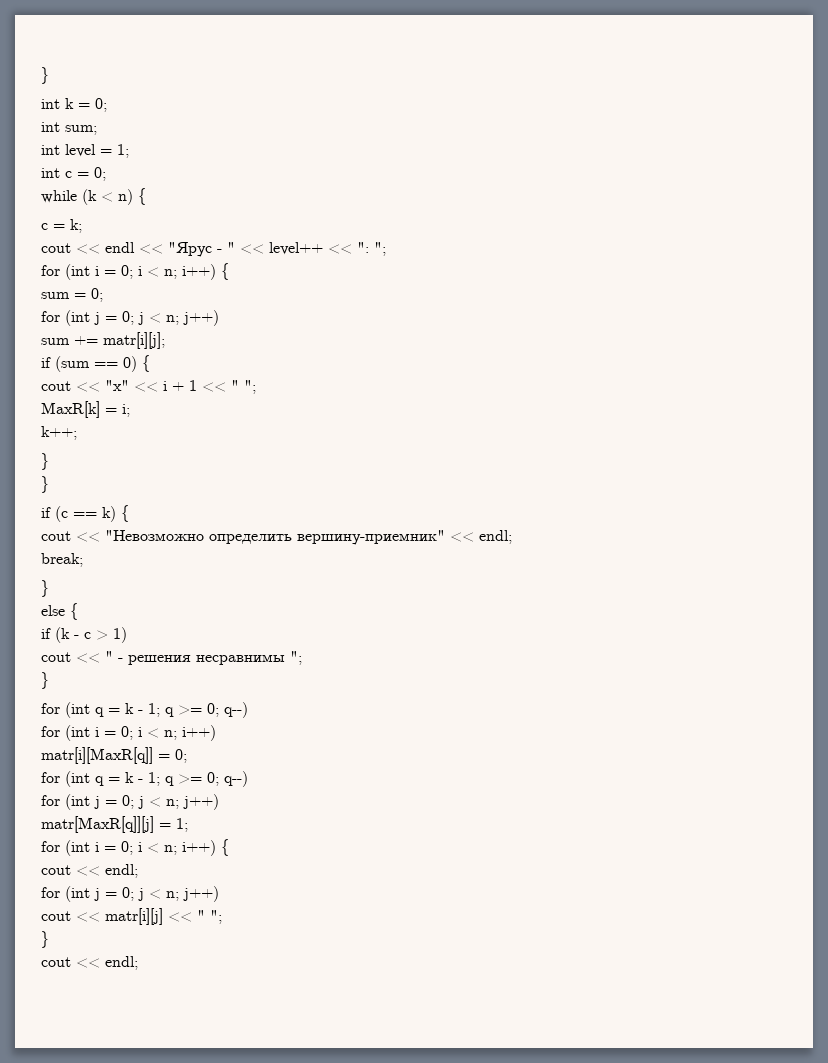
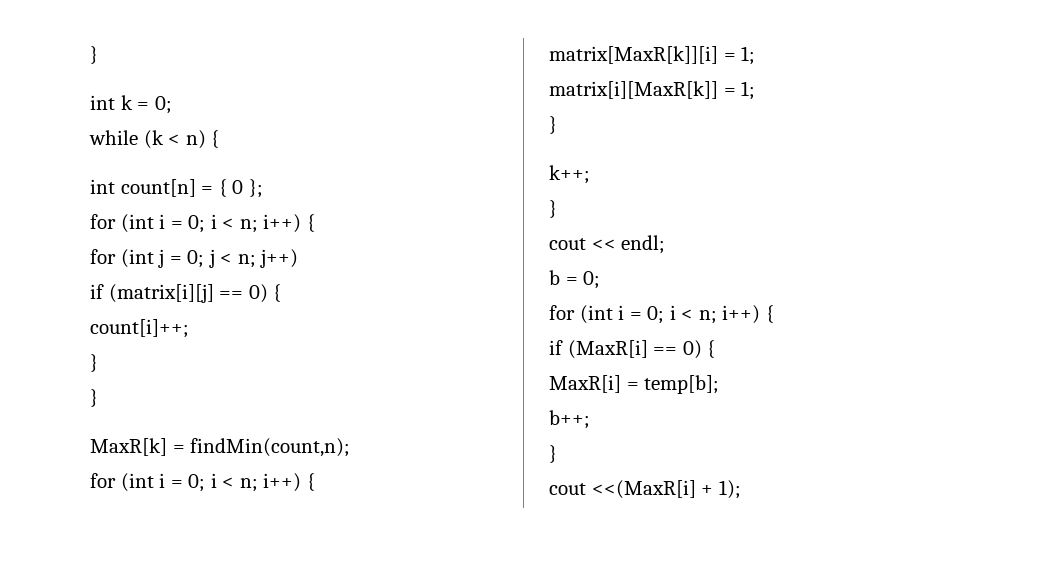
- int sum;
- int level = 1;
- int c = 0;
- c = k;
- cout << endl << "Ярус - " << level++ << ": ";
+ int count[n] = { 0 };
- sum = 0;
  for (int j = 0; j < n; j++)
- sum += matr[i][j];
- if (sum == 0) {
- cout << "x" << i + 1 << " ";
- MaxR[k] = i;
+ if (matrix[i][j] == 0) {
+ count[i]++;
+ }
+ }
+ MaxR[k] = findMin(count,n);
+ for (int i = 0; i < n; i++) {
+ matrix[MaxR[k]][i] = 1;
+ matrix[i][MaxR[k]] = 1;
+ }
  k++;
  }
+ cout << endl;
+ b = 0;
+ for (int i = 0; i < n; i++) {
+ if (MaxR[i] == 0) {
+ MaxR[i] = temp[b];
+ b++;
  }
- if (c == k) {
- cout << "Невозможно определить вершину-приемник" << endl;
- break;
- }
- else {
- if (k - c > 1)
- cout << " - решения несравнимы ";
- }
- for (int q = k - 1; q >= 0; q--)
- for (int i = 0; i < n; i++)
- matr[i][MaxR[q]] = 0;
- for (int q = k - 1; q >= 0; q--)
- for (int j = 0; j < n; j++)
- matr[MaxR[q]][j] = 1;
- for (int i = 0; i < n; i++) {
- cout << endl;
- for (int j = 0; j < n; j++)
- cout << matr[i][j] << " ";
- }
- cout << endl;
+ cout <<(MaxR[i] + 1);

